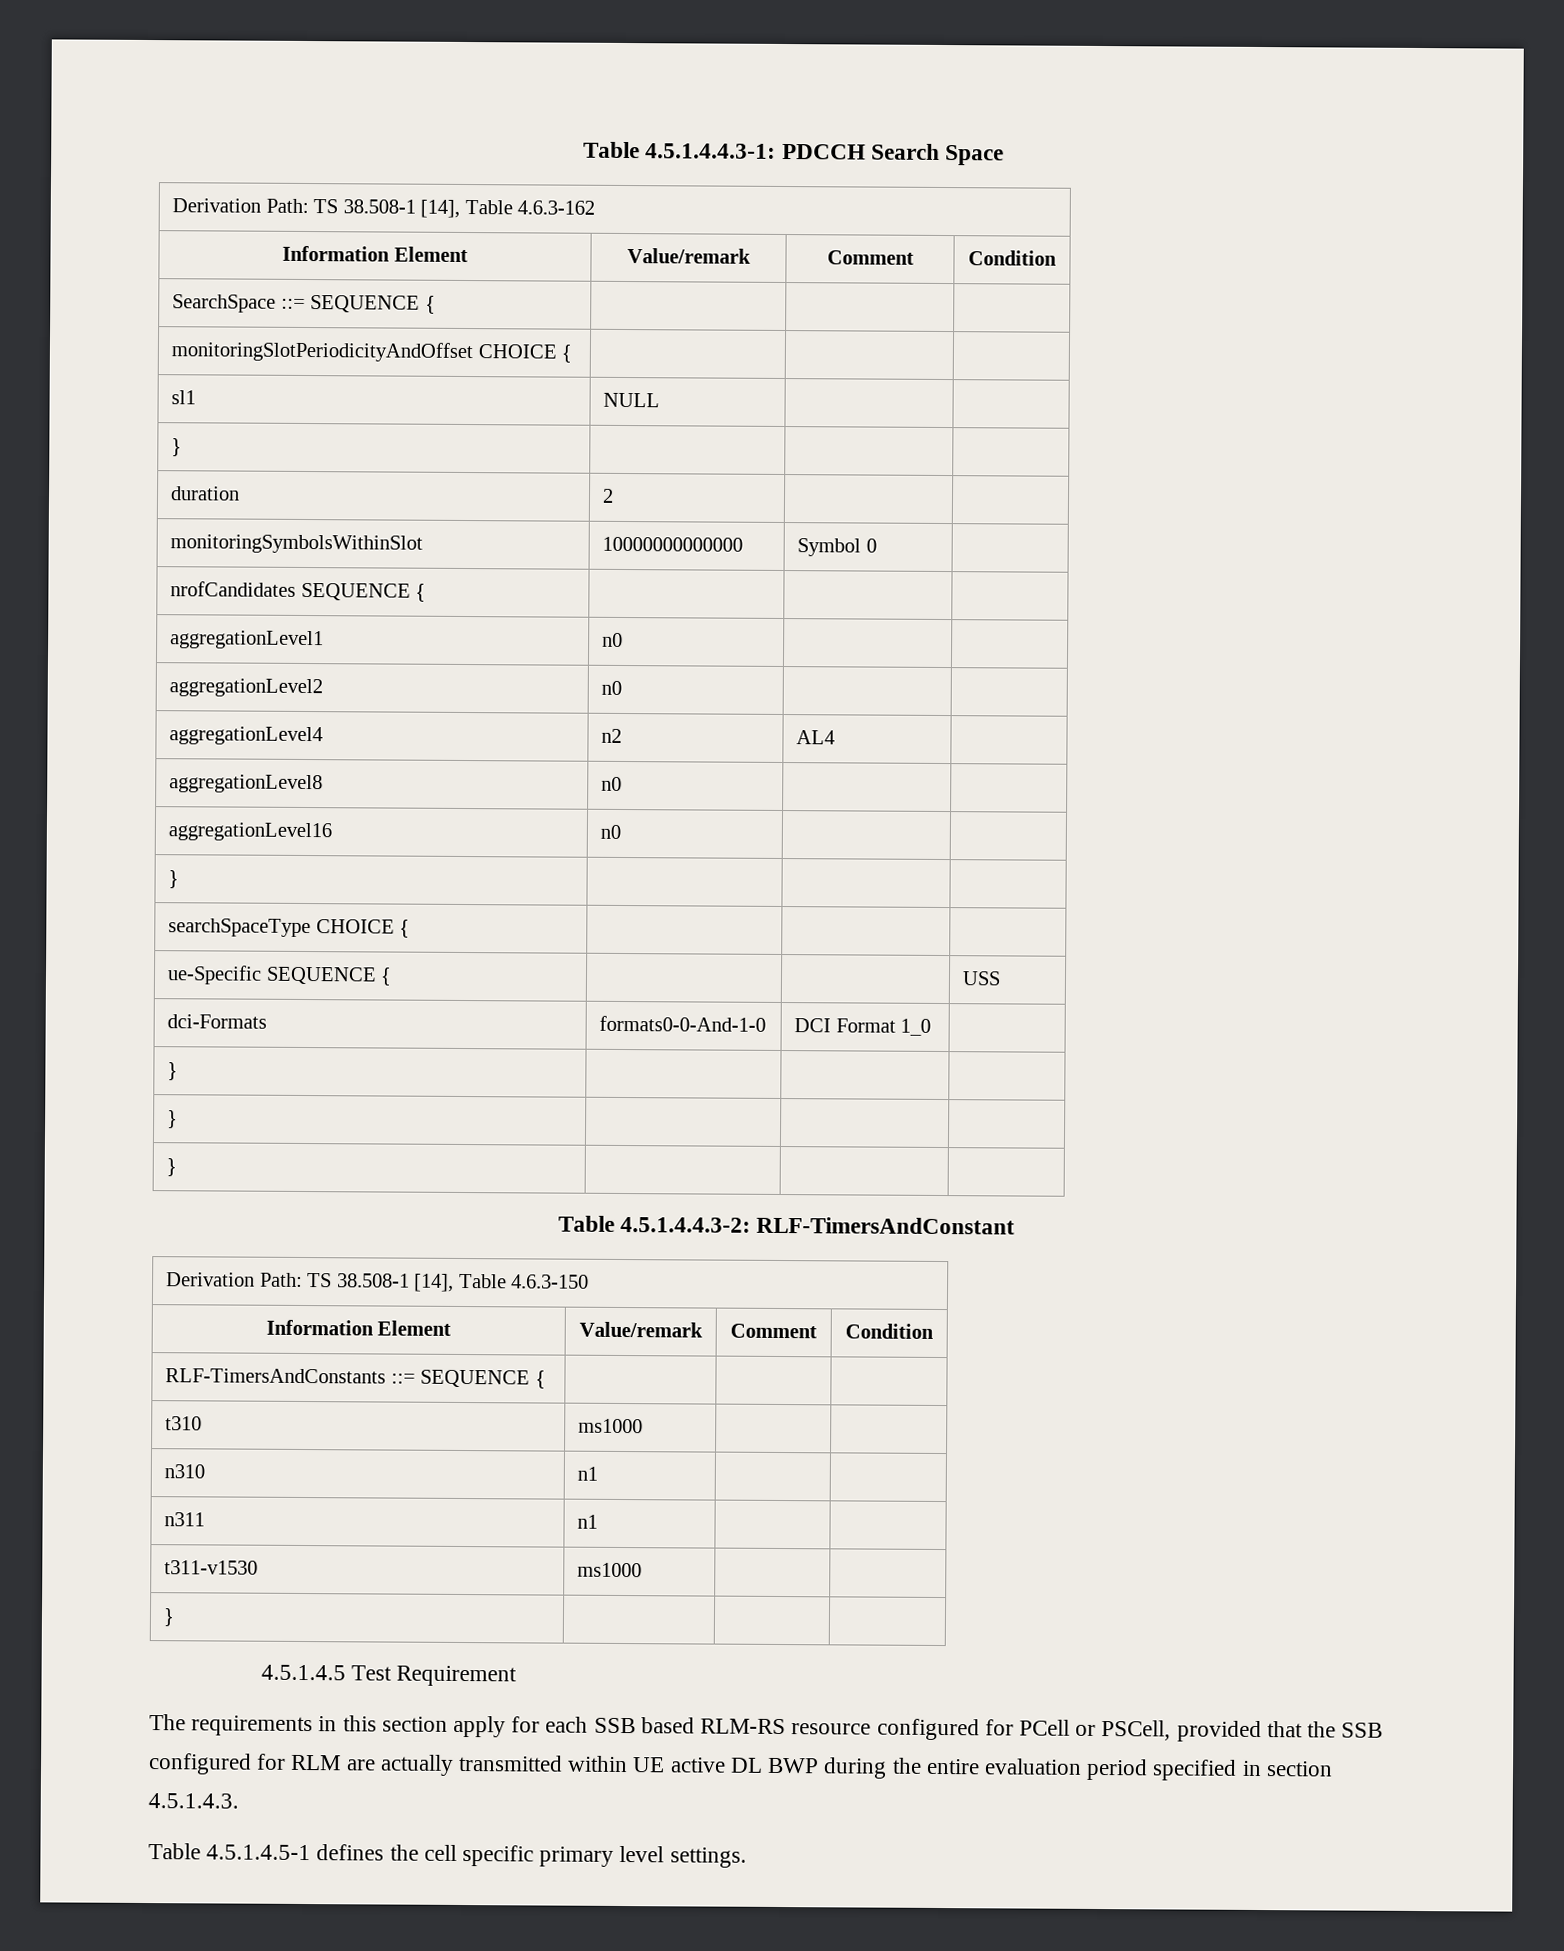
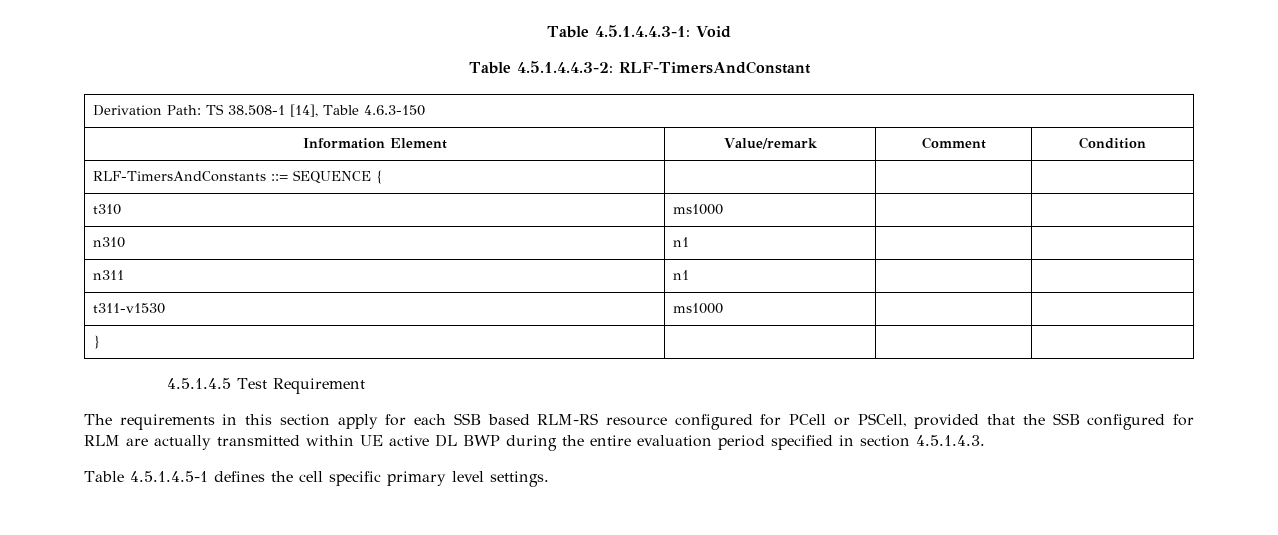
- Table 4.5.1.4.4.3-1: PDCCH Search Space
- Derivation Path: TS 38.508-1 [14], Table 4.6.3-162
- Information Element | Value/remark | Comment | Condition
- SearchSpace ::= SEQUENCE { | | |
- monitoringSlotPeriodicityAndOffset CHOICE { | | |
- sl1 | NULL | |
- } | | |
- duration | 2 | |
- monitoringSymbolsWithinSlot | 10000000000000 | Symbol 0 |
- nrofCandidates SEQUENCE { | | |
- aggregationLevel1 | n0 | |
- aggregationLevel2 | n0 | |
- aggregationLevel4 | n2 | AL4 |
- aggregationLevel8 | n0 | |
- aggregationLevel16 | n0 | |
- } | | |
- searchSpaceType CHOICE { | | |
- ue-Specific SEQUENCE { | | | USS
- dci-Formats | formats0-0-And-1-0 | DCI Format 1_0 |
- } | | |
- } | | |
- } | | |
+ Table 4.5.1.4.4.3-1: Void

